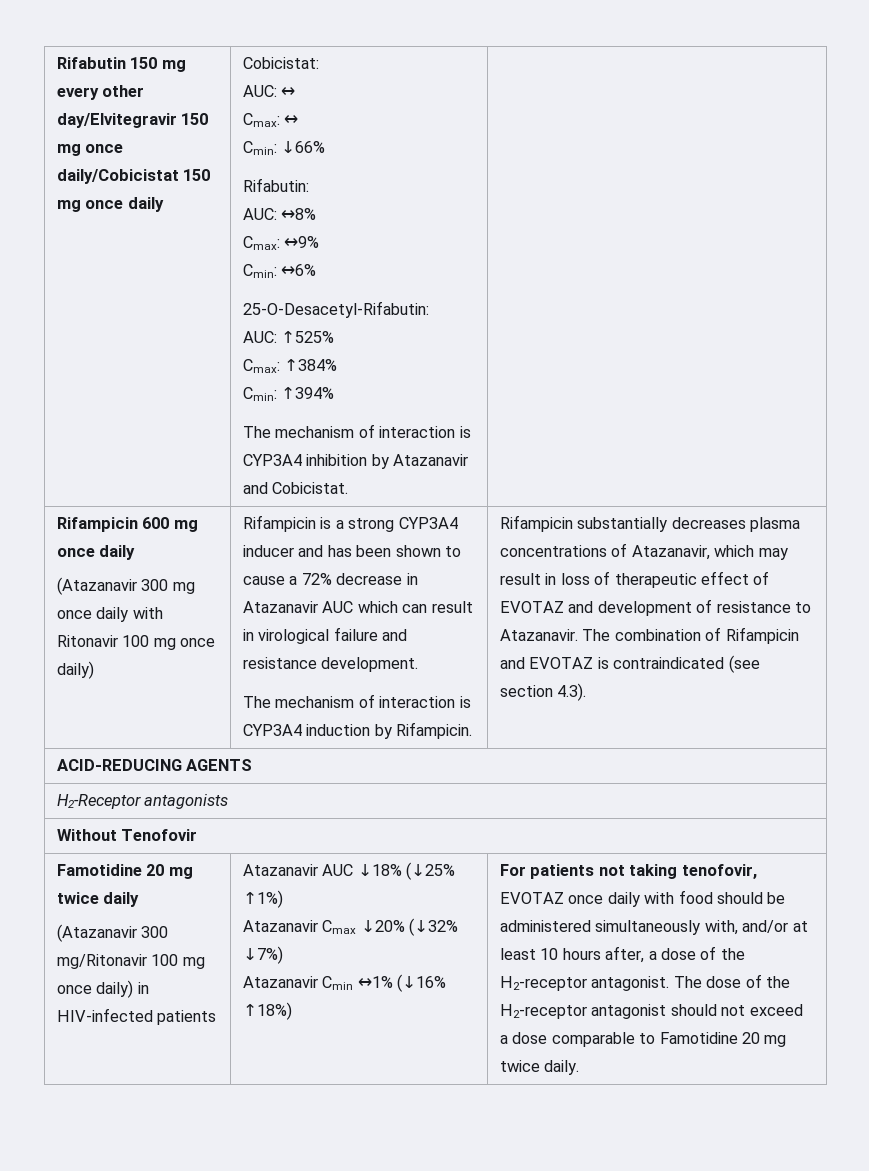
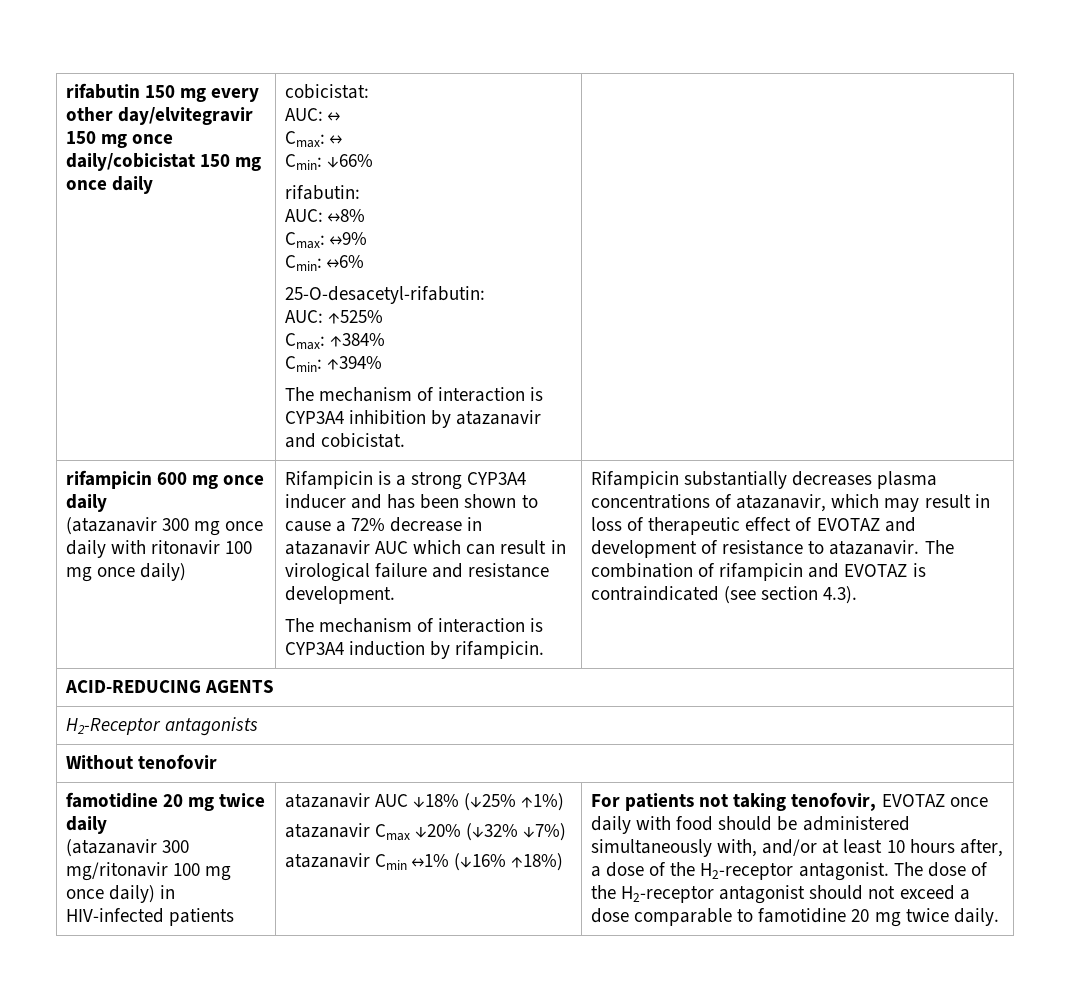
- Rifabutin 150 mg every other day/Elvitegravir 150 mg once daily/Cobicistat 150 mg once daily
+ rifabutin 150 mg every other day/elvitegravir 150 mg once daily/cobicistat 150 mg once daily
- Cobicistat:
+ cobicistat:
- Rifabutin:
+ rifabutin:
- 25-O-Desacetyl-Rifabutin:
+ 25-O-desacetyl-rifabutin:
- The mechanism of interaction is CYP3A4 inhibition by Atazanavir and Cobicistat. |
- Rifampicin 600 mg once daily
+ The mechanism of interaction is CYP3A4 inhibition by atazanavir and cobicistat. |
+ rifampicin 600 mg once daily
- (Atazanavir 300 mg once daily with Ritonavir 100 mg once daily)
+ (atazanavir 300 mg once daily with ritonavir 100 mg once daily)
- Rifampicin is a strong CYP3A4 inducer and has been shown to cause a 72% decrease in Atazanavir AUC which can result in virological failure and resistance development.
+ Rifampicin is a strong CYP3A4 inducer and has been shown to cause a 72% decrease in atazanavir AUC which can result in virological failure and resistance development.
- The mechanism of interaction is CYP3A4 induction by Rifampicin.
+ The mechanism of interaction is CYP3A4 induction by rifampicin.
- Rifampicin substantially decreases plasma concentrations of Atazanavir, which may result in loss of therapeutic effect of EVOTAZ and development of resistance to Atazanavir.
+ Rifampicin substantially decreases plasma concentrations of atazanavir, which may result in loss of therapeutic effect of EVOTAZ and development of resistance to atazanavir.
- The combination of Rifampicin and EVOTAZ is contraindicated (see section 4.3).
+ The combination of rifampicin and EVOTAZ is contraindicated (see section 4.3).
- Without Tenofovir
- Famotidine 20 mg twice daily
+ Without tenofovir
+ famotidine 20 mg twice daily
- (Atazanavir 300 mg/Ritonavir 100 mg once daily) in HIV-infected patients
+ (atazanavir 300 mg/ritonavir 100 mg once daily) in HIV-infected patients
- Atazanavir AUC ↓18% (↓25% ↑1%)
+ atazanavir AUC ↓18% (↓25% ↑1%)
- Atazanavir Cmax ↓20% (↓32% ↓7%)
+ atazanavir Cmax ↓20% (↓32% ↓7%)
- Atazanavir Cmin ↔1% (↓16% ↑18%)
+ atazanavir Cmin ↔1% (↓16% ↑18%)
- The dose of the H2-receptor antagonist should not exceed a dose comparable to Famotidine 20 mg twice daily.
+ The dose of the H2-receptor antagonist should not exceed a dose comparable to famotidine 20 mg twice daily.

